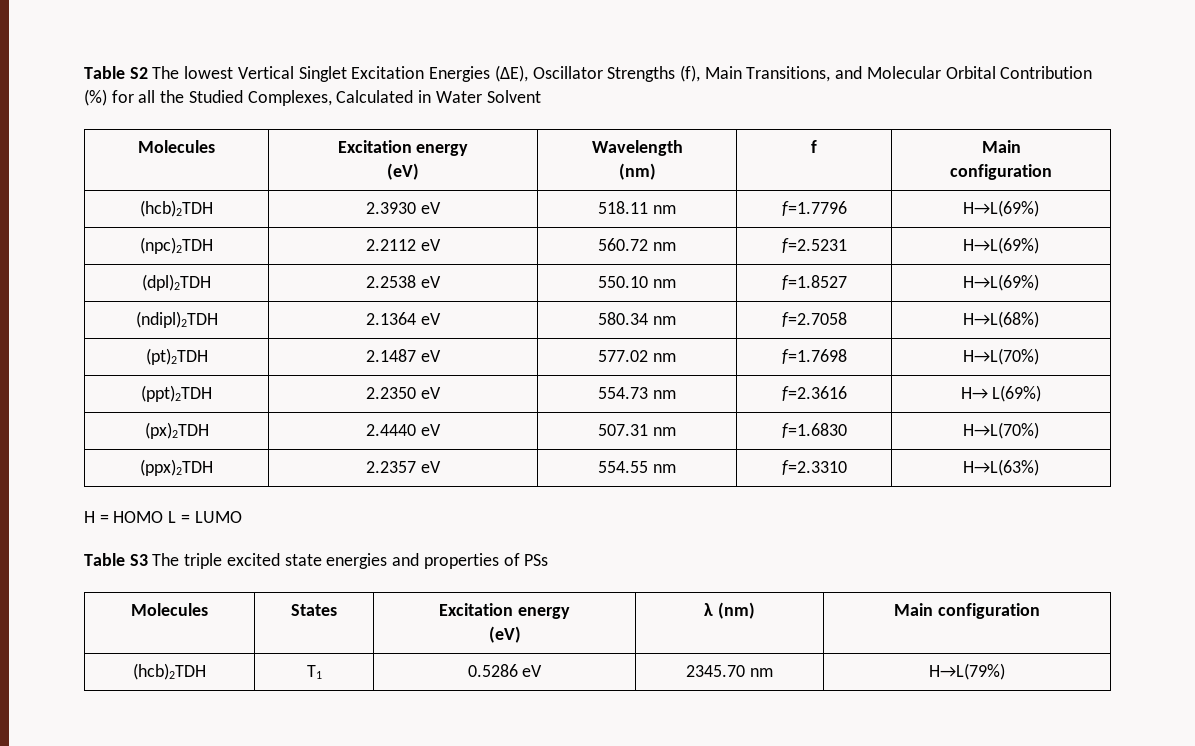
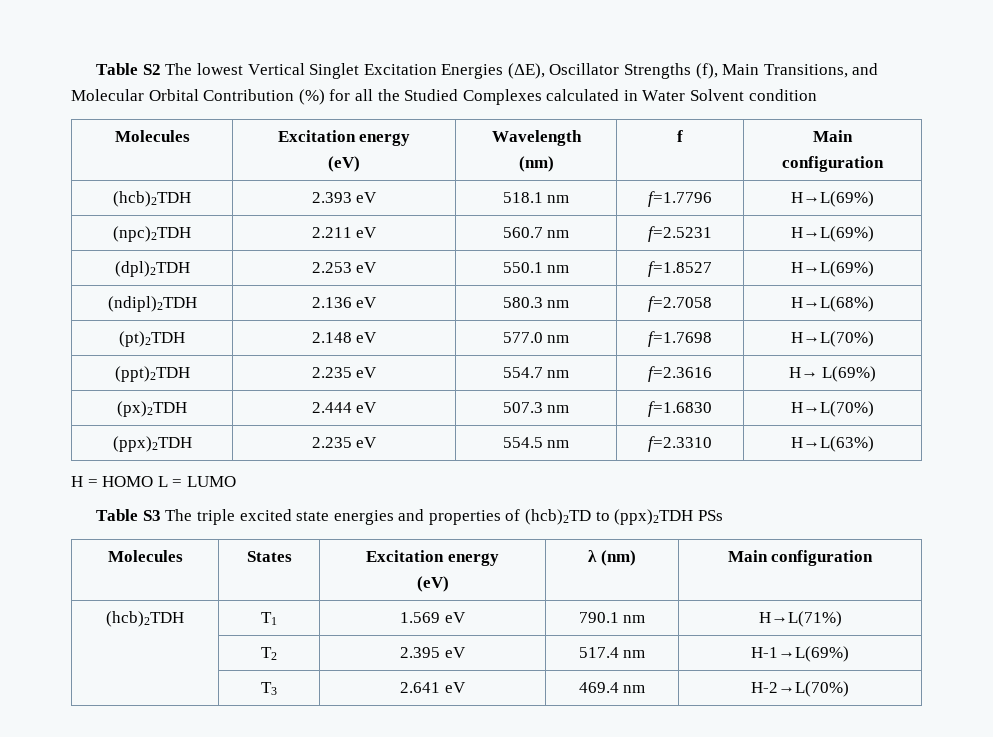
- Table S2 The lowest Vertical Singlet Excitation Energies (ΔE), Oscillator Strengths (f), Main Transitions, and Molecular Orbital Contribution (%) for all the Studied Complexes, Calculated in Water Solvent
+ Table S2 The lowest Vertical Singlet Excitation Energies (ΔE), Oscillator Strengths (f), Main Transitions, and Molecular Orbital Contribution (%) for all the Studied Complexes calculated in Water Solvent condition
- (hcb)2TDH | 2.3930 eV | 518.11 nm | f=1.7796 | H→L(69%)
+ (hcb)2TDH | 2.393 eV | 518.1 nm | f=1.7796 | H→L(69%)
- (npc)2TDH | 2.2112 eV | 560.72 nm | f=2.5231 | H→L(69%)
+ (npc)2TDH | 2.211 eV | 560.7 nm | f=2.5231 | H→L(69%)
- (dpl)2TDH | 2.2538 eV | 550.10 nm | f=1.8527 | H→L(69%)
+ (dpl)2TDH | 2.253 eV | 550.1 nm | f=1.8527 | H→L(69%)
- (ndipl)2TDH | 2.1364 eV | 580.34 nm | f=2.7058 | H→L(68%)
+ (ndipl)2TDH | 2.136 eV | 580.3 nm | f=2.7058 | H→L(68%)
- (pt)2TDH | 2.1487 eV | 577.02 nm | f=1.7698 | H→L(70%)
+ (pt)2TDH | 2.148 eV | 577.0 nm | f=1.7698 | H→L(70%)
- (ppt)2TDH | 2.2350 eV | 554.73 nm | f=2.3616 | H→ L(69%)
+ (ppt)2TDH | 2.235 eV | 554.7 nm | f=2.3616 | H→ L(69%)
- (px)2TDH | 2.4440 eV | 507.31 nm | f=1.6830 | H→L(70%)
+ (px)2TDH | 2.444 eV | 507.3 nm | f=1.6830 | H→L(70%)
- (ppx)2TDH | 2.2357 eV | 554.55 nm | f=2.3310 | H→L(63%)
+ (ppx)2TDH | 2.235 eV | 554.5 nm | f=2.3310 | H→L(63%)
- Table S3 The triple excited state energies and properties of PSs
+ Table S3 The triple excited state energies and properties of (hcb)2TD to (ppx)2TDH PSs
- (hcb)2TDH | T1 | 0.5286 eV | 2345.70 nm | H→L(79%)
+ (hcb)2TDH | T1 | 1.569 eV | 790.1 nm | H→L(71%)
+ | T2 | 2.395 eV | 517.4 nm | H-1→L(69%)
+ | T3 | 2.641 eV | 469.4 nm | H-2→L(70%)

